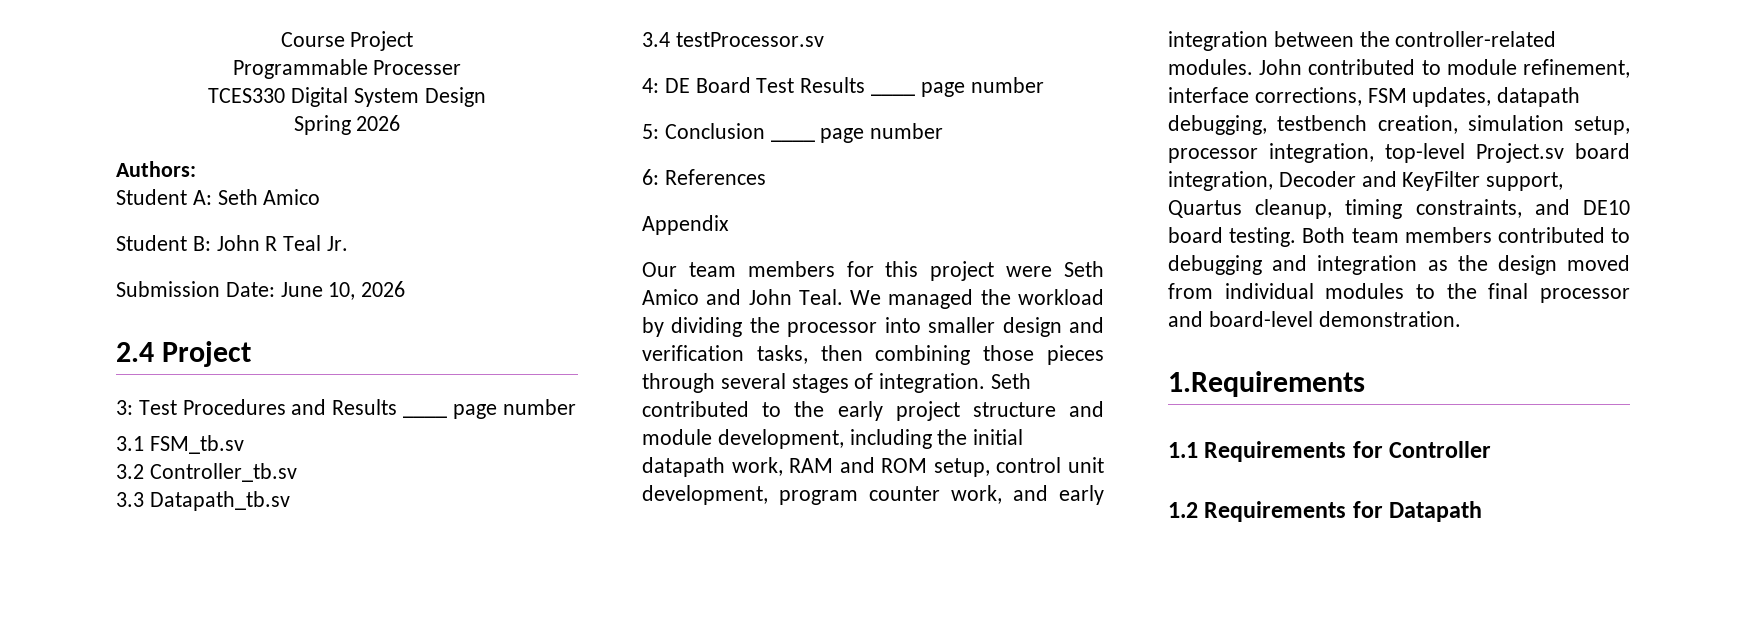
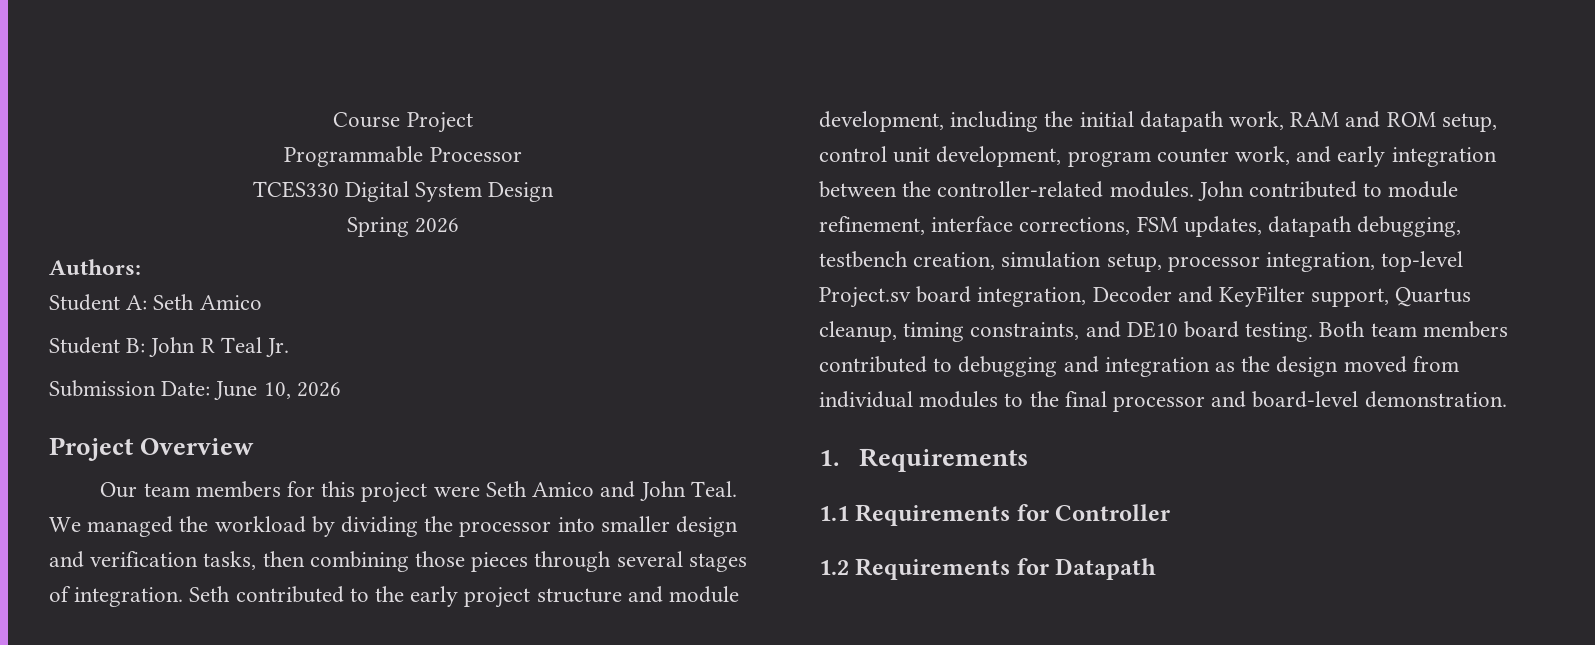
- Programmable Processer
+ Programmable Processor
- 2.4 Project
- 3: Test Procedures and Results ____ page number
- 3.1 FSM_tb.sv
- 3.2 Controller_tb.sv
- 3.3 Datapath_tb.sv
- 3.4 testProcessor.sv
- 4: DE Board Test Results ____ page number
- 5: Conclusion ____ page number
- 6: References
- Appendix
+ Project Overview
- 1.Requirements
+ 1. Requirements

